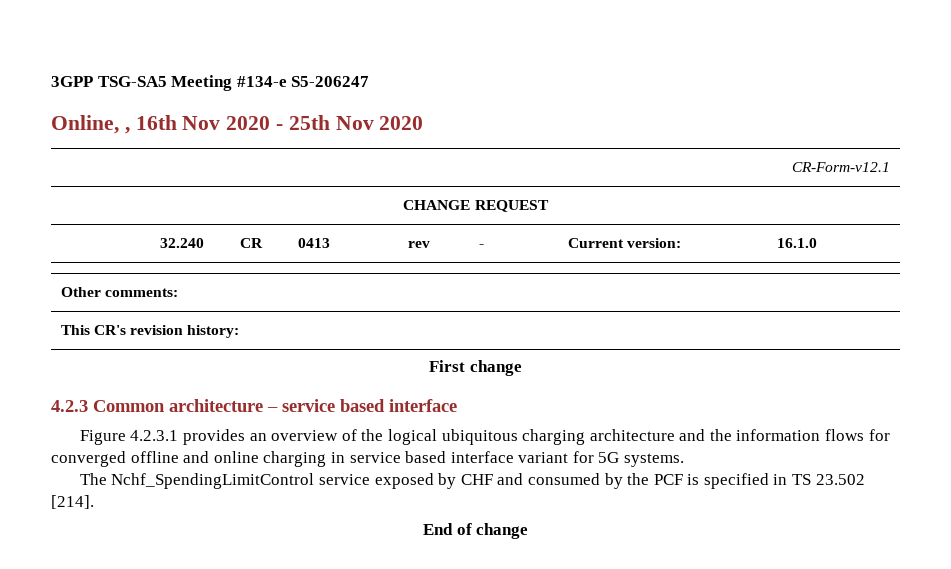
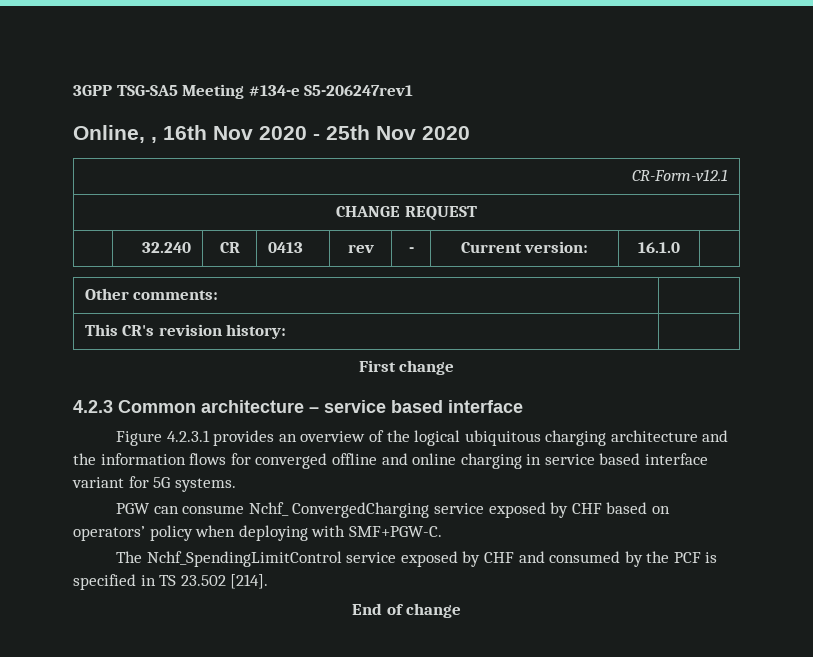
- 3GPP TSG-SA5 Meeting #134-e S5-206247
+ 3GPP TSG-SA5 Meeting #134-e S5-206247rev1
+ PGW can consume Nchf_ ConvergedCharging service exposed by CHF based on operators’ policy when deploying with SMF+PGW-C.

